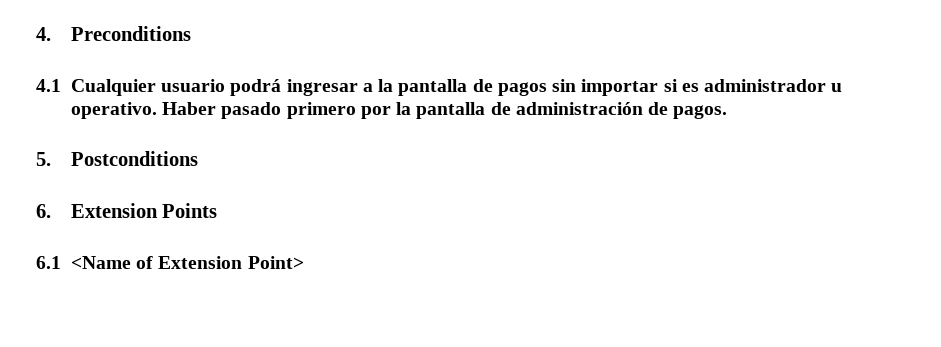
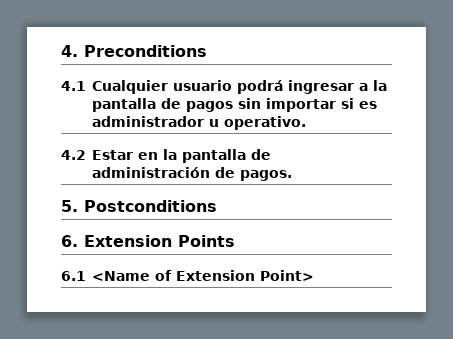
- 4.1 Cualquier usuario podrá ingresar a la pantalla de pagos sin importar si es administrador u operativo. Haber pasado primero por la pantalla de administración de pagos.
+ 4.1 Cualquier usuario podrá ingresar a la pantalla de pagos sin importar si es administrador u operativo.
+ 4.2 Estar en la pantalla de administración de pagos.

